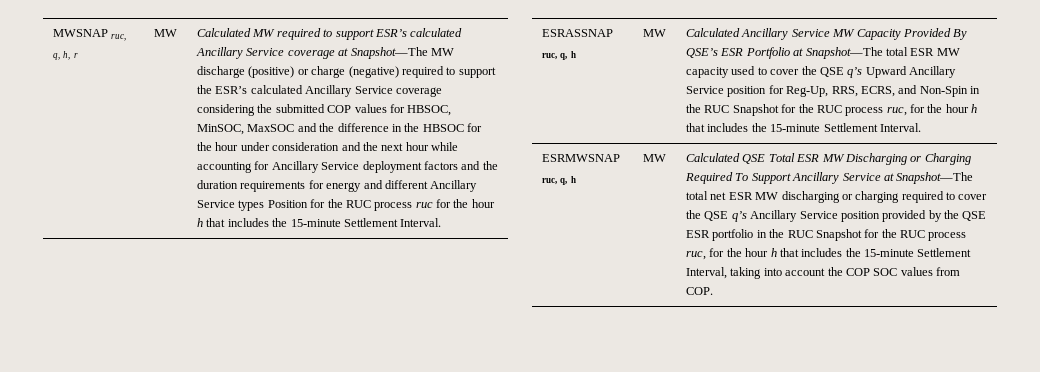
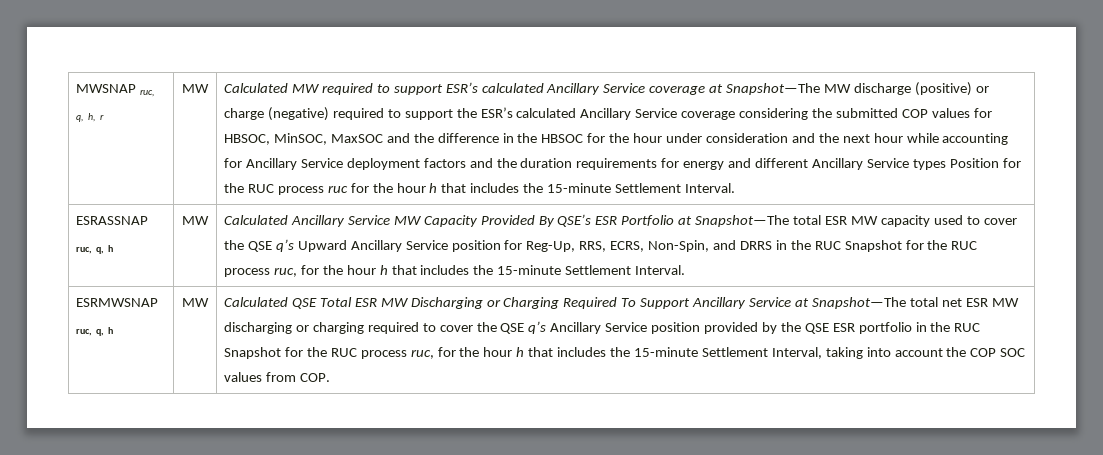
- Calculated Ancillary Service MW Capacity Provided By QSE’s ESR Portfolio at Snapshot—The total ESR MW capacity used to cover the QSE q’s Upward Ancillary Service position for Reg-Up, RRS, ECRS, and Non-Spin in the RUC Snapshot for the RUC process ruc, for the hour h that includes the 15-minute Settlement Interval.
+ Calculated Ancillary Service MW Capacity Provided By QSE’s ESR Portfolio at Snapshot—The total ESR MW capacity used to cover the QSE q’s Upward Ancillary Service position for Reg-Up, RRS, ECRS, Non-Spin, and DRRS in the RUC Snapshot for the RUC process ruc, for the hour h that includes the 15-minute Settlement Interval.

